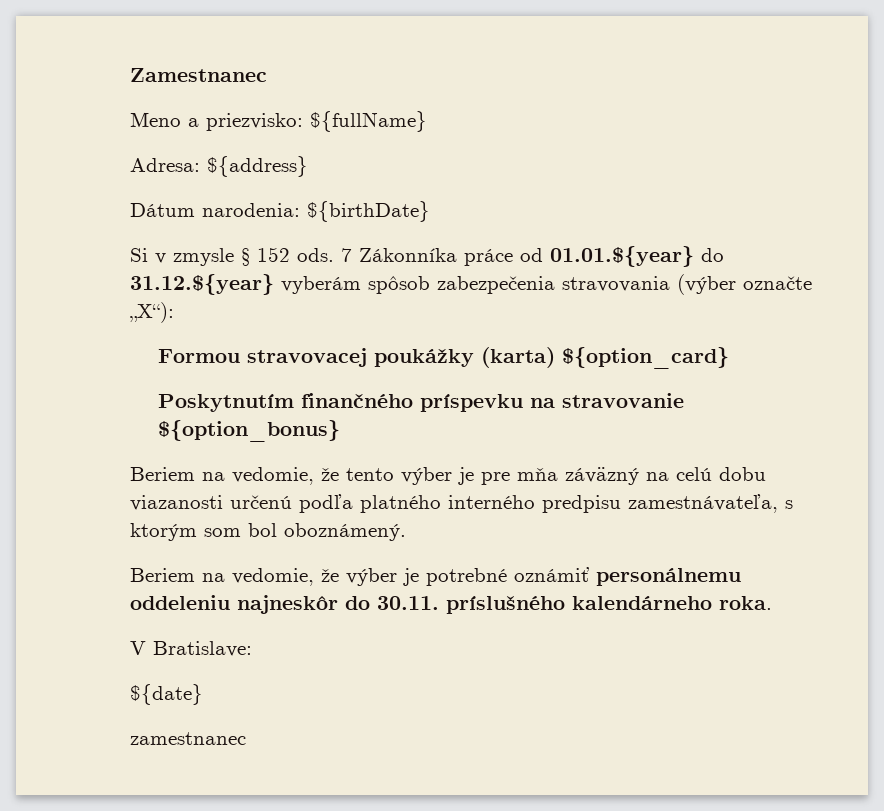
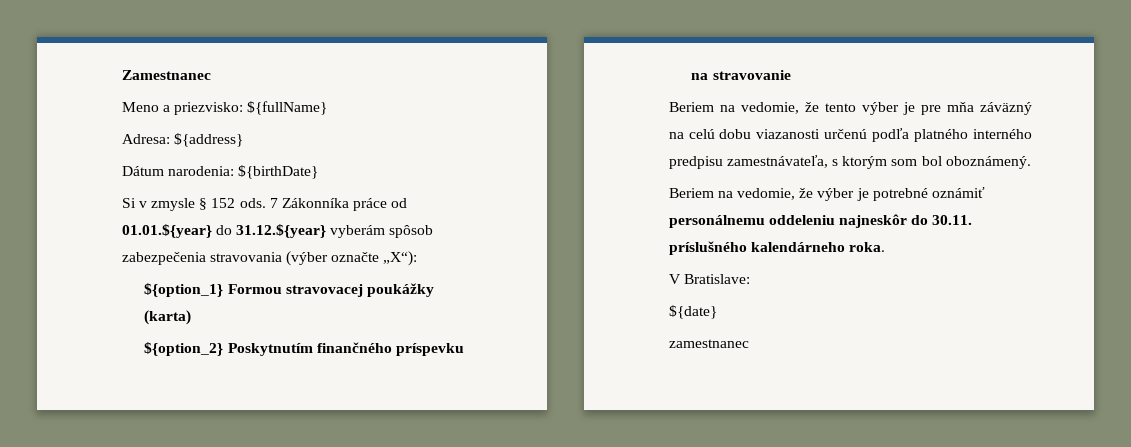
- Formou stravovacej poukážky (karta) ${option_card}
- Poskytnutím finančného príspevku na stravovanie ${option_bonus}
+ ${option_1} Formou stravovacej poukážky (karta)
+ ${option_2} Poskytnutím finančného príspevku na stravovanie

